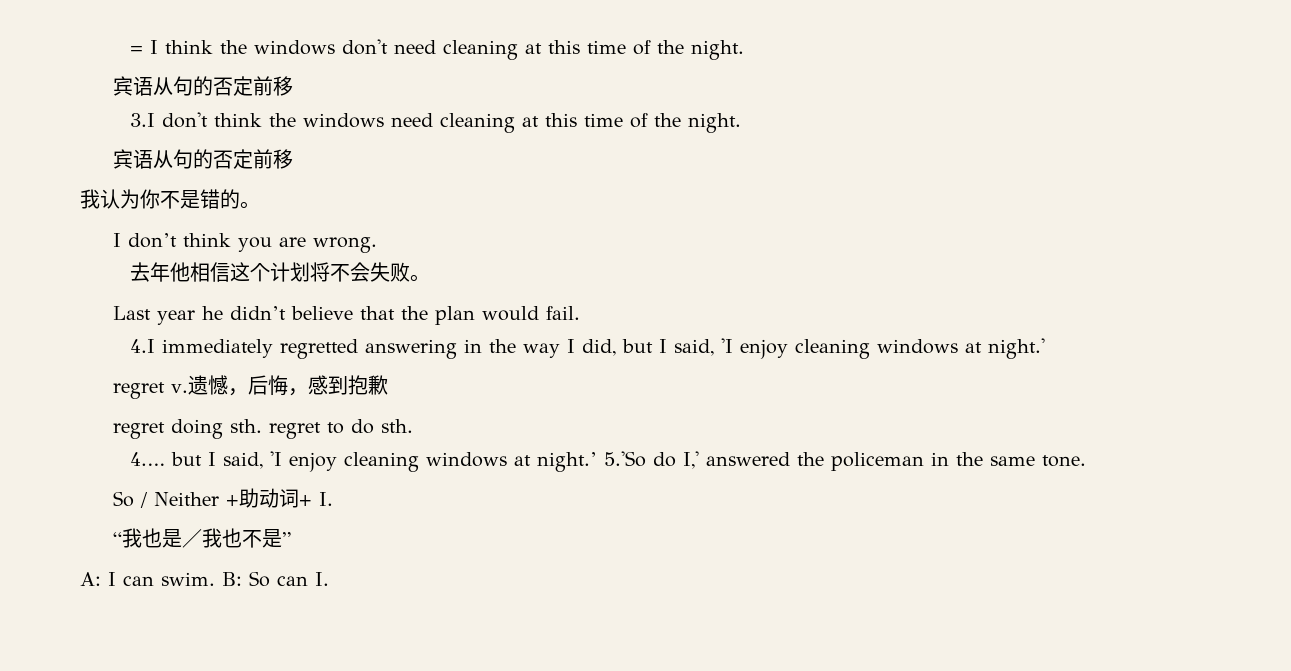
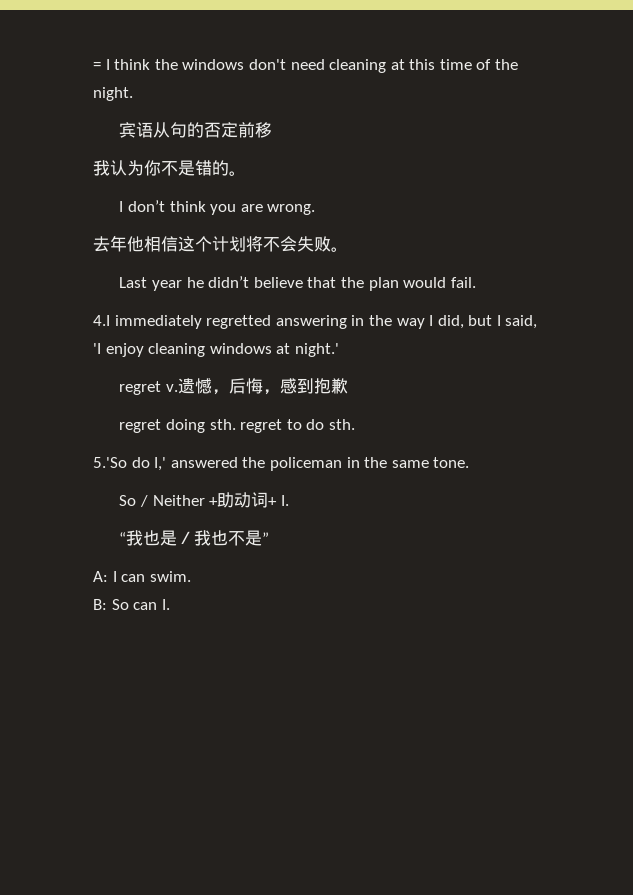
- 3.I don't think the windows need cleaning at this time of the night.
- 宾语从句的否定前移
- 4.… but I said, 'I enjoy cleaning windows at night.’
- A: I can swim. B: So can I.
+ A: I can swim.
+ B: So can I.

